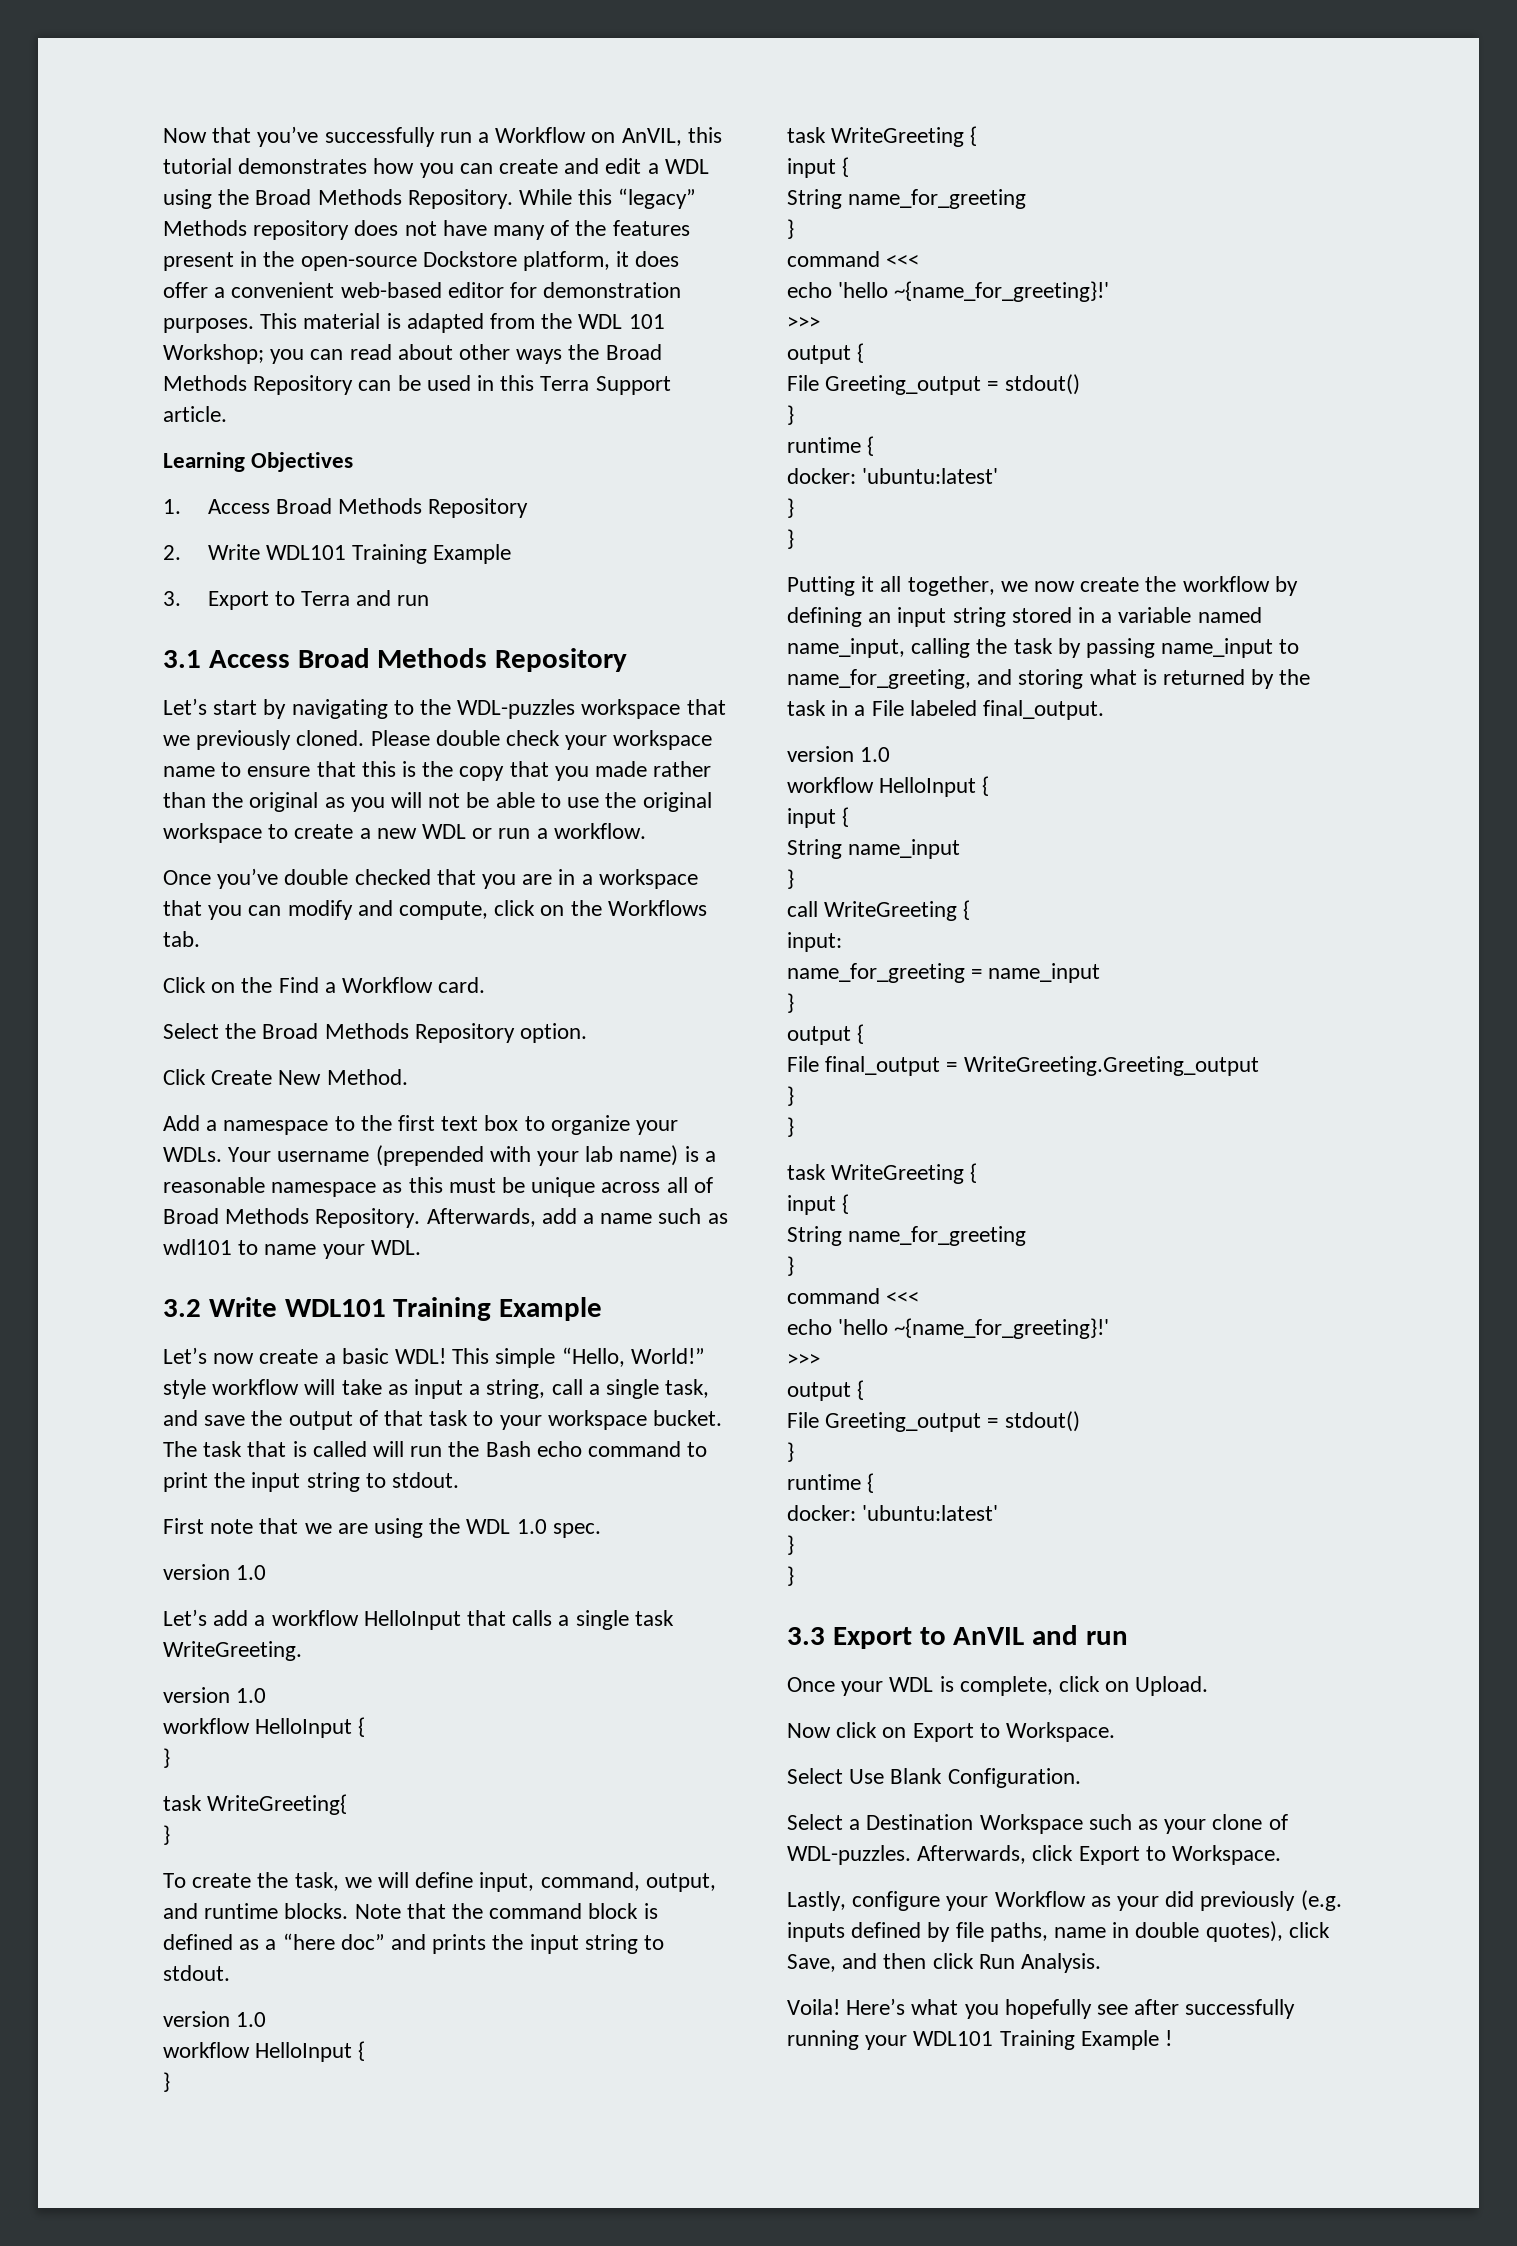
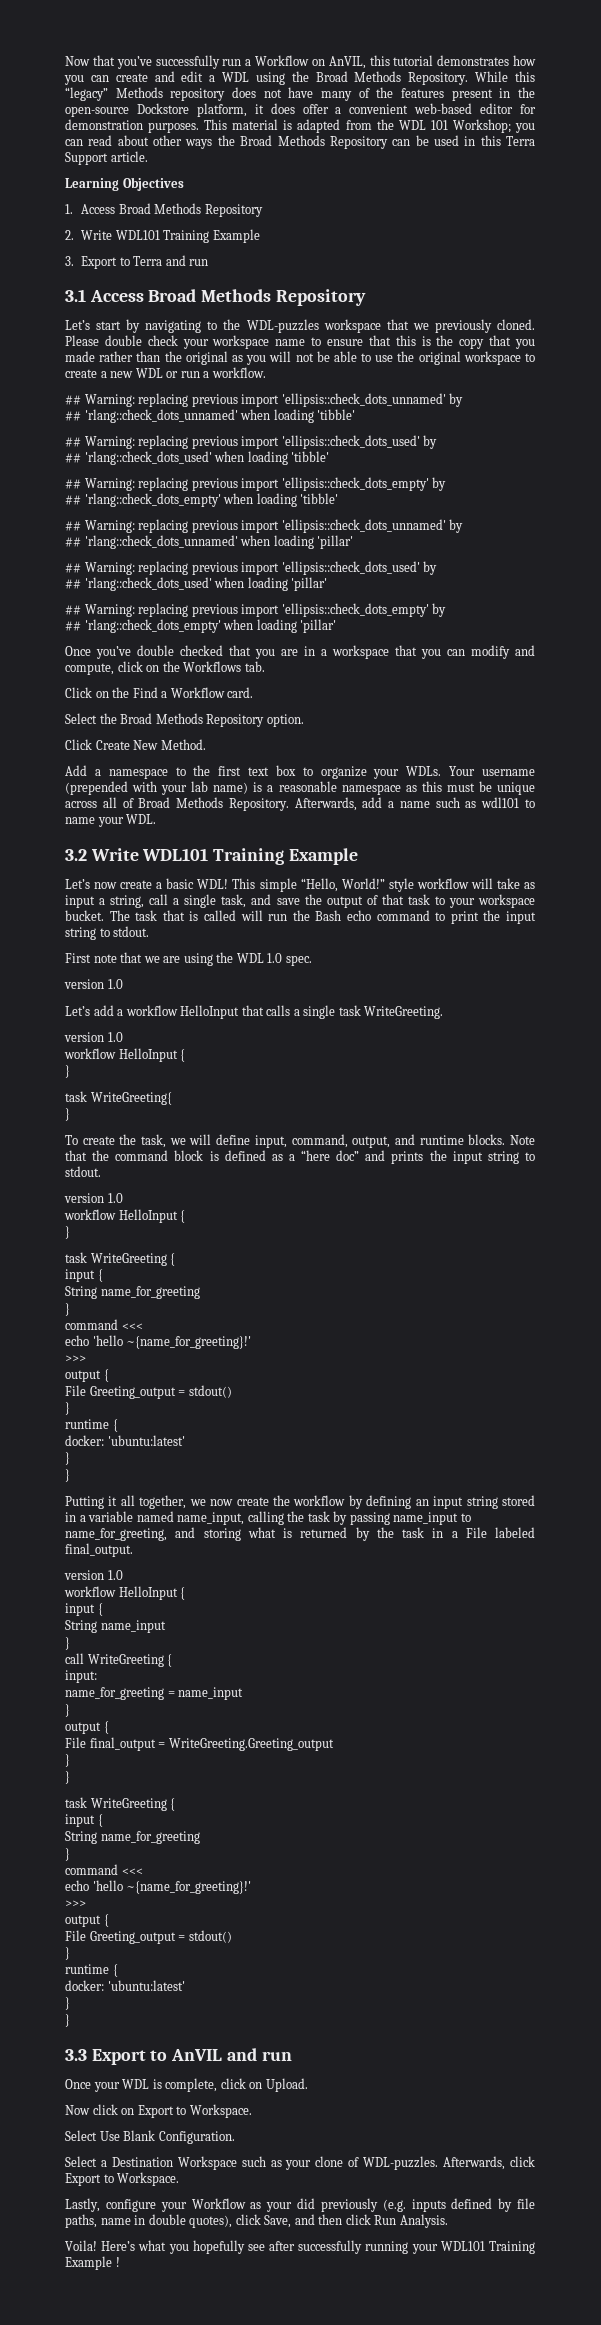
  Please double check your workspace name to ensure that this is the copy that you made rather than the original as you will not be able to use the original workspace to create a new WDL or run a workflow.
+ ## Warning: replacing previous import 'ellipsis::check_dots_unnamed' by
+ ## 'rlang::check_dots_unnamed' when loading 'tibble'
+ ## Warning: replacing previous import 'ellipsis::check_dots_used' by
+ ## 'rlang::check_dots_used' when loading 'tibble'
+ ## Warning: replacing previous import 'ellipsis::check_dots_empty' by
+ ## 'rlang::check_dots_empty' when loading 'tibble'
+ ## Warning: replacing previous import 'ellipsis::check_dots_unnamed' by
+ ## 'rlang::check_dots_unnamed' when loading 'pillar'
+ ## Warning: replacing previous import 'ellipsis::check_dots_used' by
+ ## 'rlang::check_dots_used' when loading 'pillar'
+ ## Warning: replacing previous import 'ellipsis::check_dots_empty' by
+ ## 'rlang::check_dots_empty' when loading 'pillar'

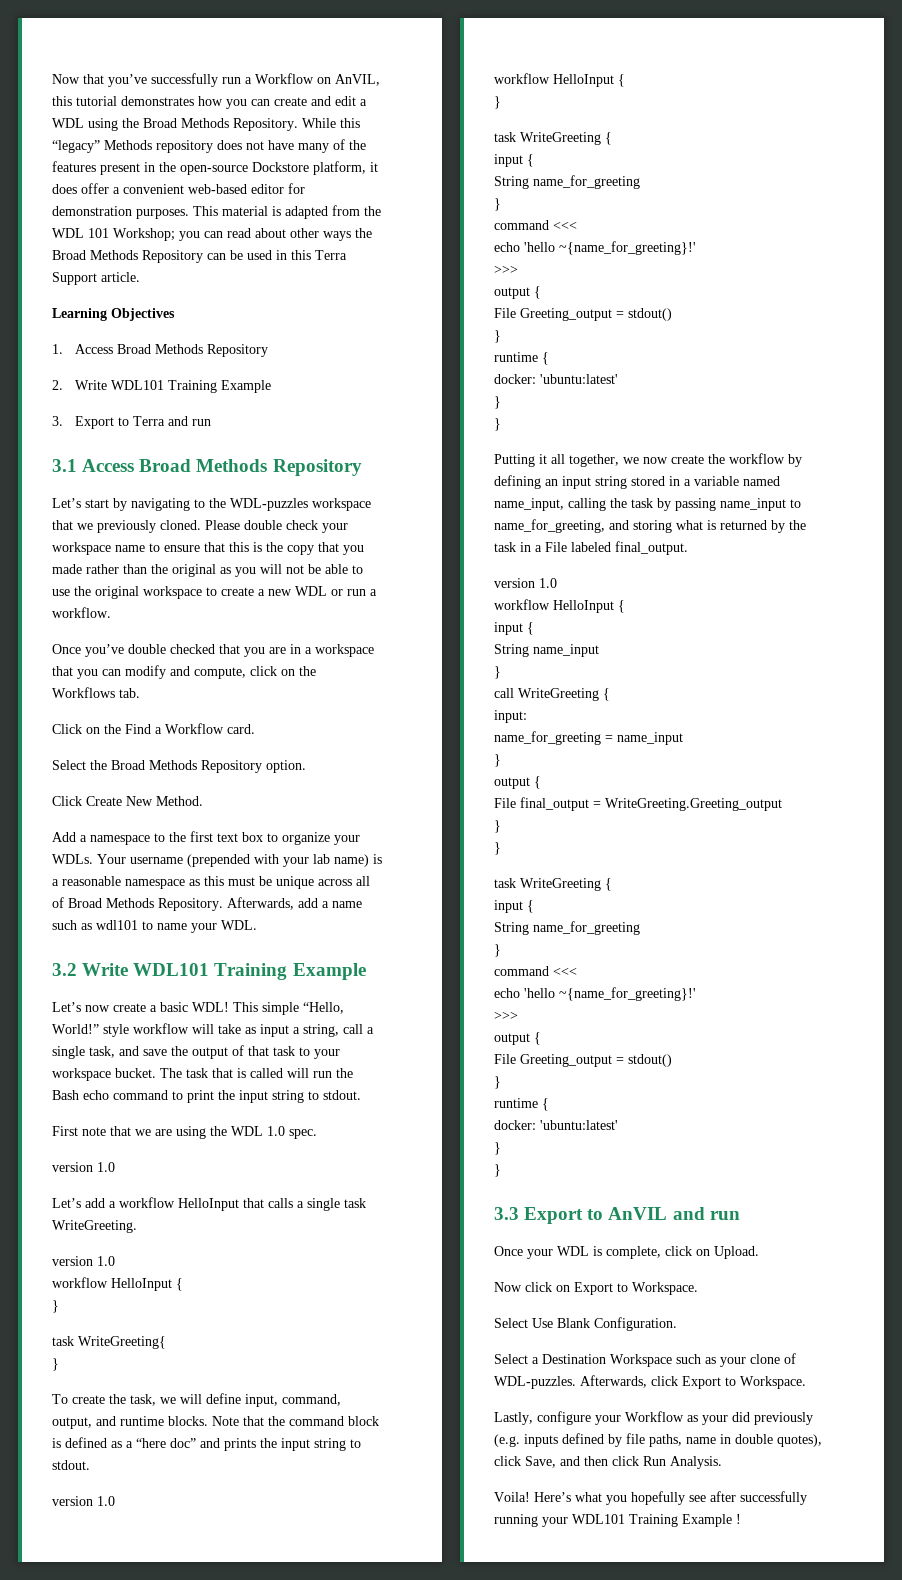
  Please double check your workspace name to ensure that this is the copy that you made rather than the original as you will not be able to use the original workspace to create a new WDL or run a workflow.
- ## Warning: replacing previous import 'ellipsis::check_dots_unnamed' by
- ## 'rlang::check_dots_unnamed' when loading 'tibble'
- ## Warning: replacing previous import 'ellipsis::check_dots_used' by
- ## 'rlang::check_dots_used' when loading 'tibble'
- ## Warning: replacing previous import 'ellipsis::check_dots_empty' by
- ## 'rlang::check_dots_empty' when loading 'tibble'
- ## Warning: replacing previous import 'ellipsis::check_dots_unnamed' by
- ## 'rlang::check_dots_unnamed' when loading 'pillar'
- ## Warning: replacing previous import 'ellipsis::check_dots_used' by
- ## 'rlang::check_dots_used' when loading 'pillar'
- ## Warning: replacing previous import 'ellipsis::check_dots_empty' by
- ## 'rlang::check_dots_empty' when loading 'pillar'

